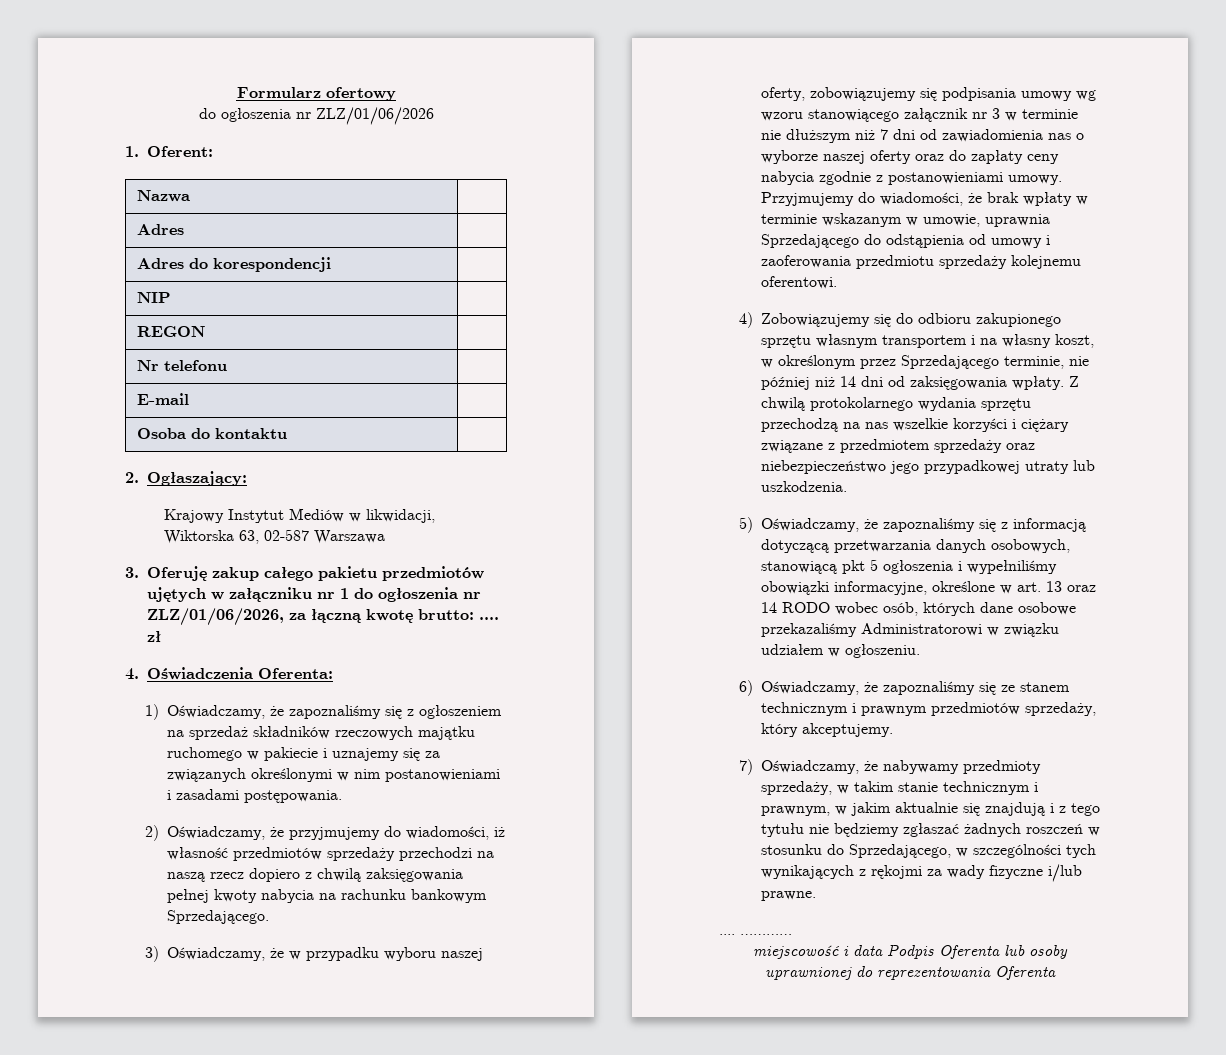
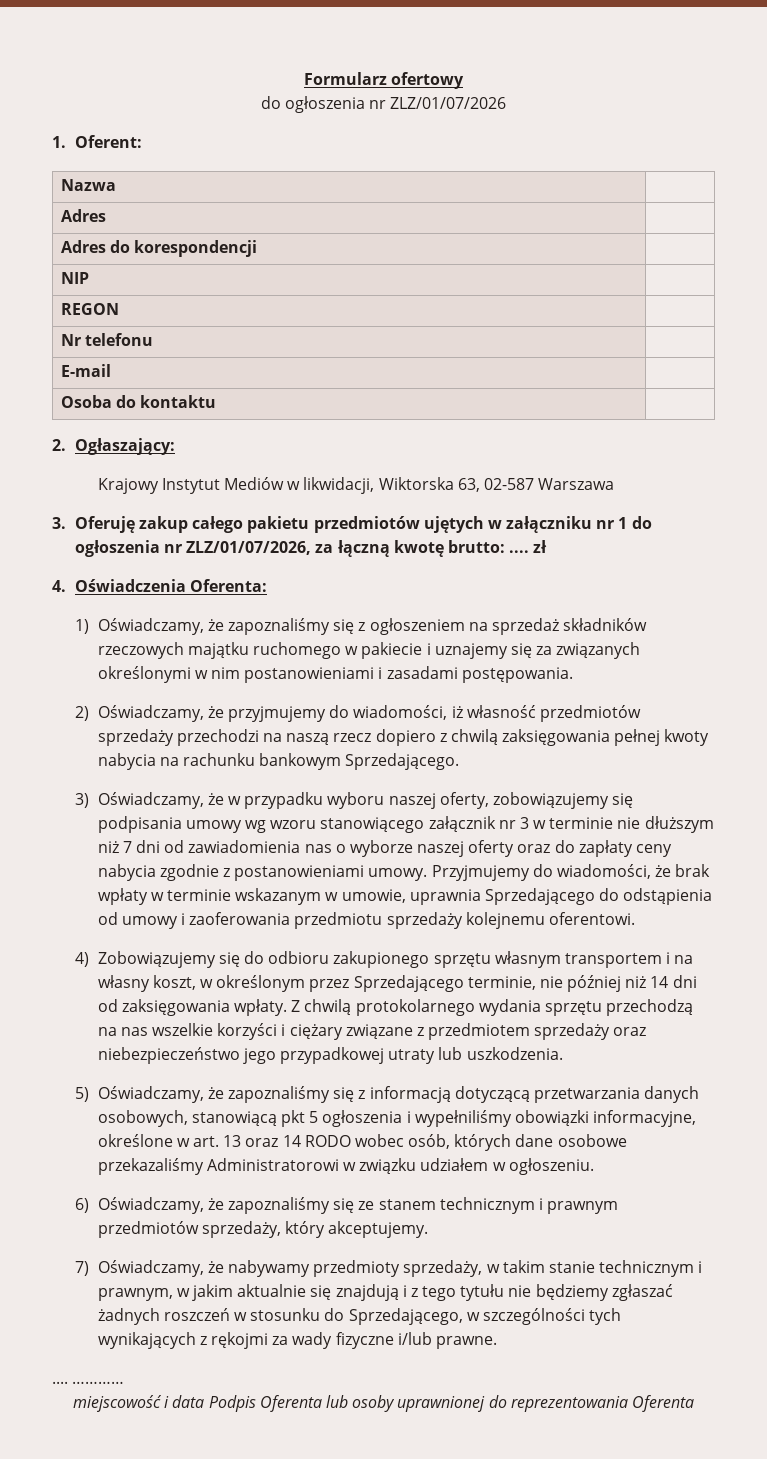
- do ogłoszenia nr ZLZ/01/06/2026
+ do ogłoszenia nr ZLZ/01/07/2026
- 3. Oferuję zakup całego pakietu przedmiotów ujętych w załączniku nr 1 do ogłoszenia nr ZLZ/01/06/2026, za łączną kwotę brutto: .... zł
+ 3. Oferuję zakup całego pakietu przedmiotów ujętych w załączniku nr 1 do ogłoszenia nr ZLZ/01/07/2026, za łączną kwotę brutto: .... zł

